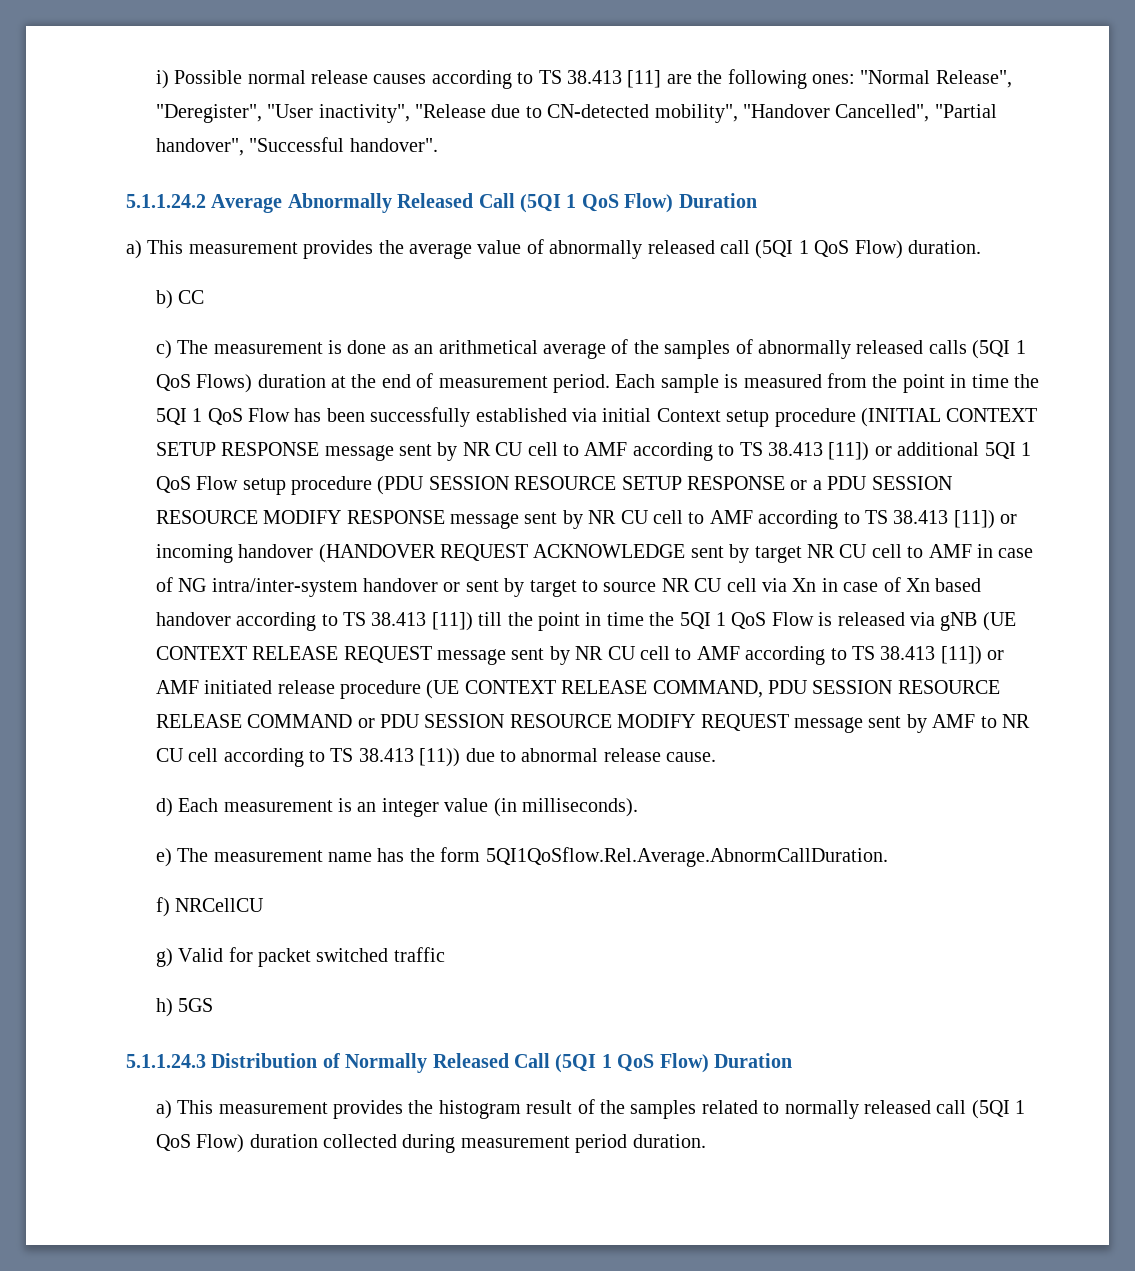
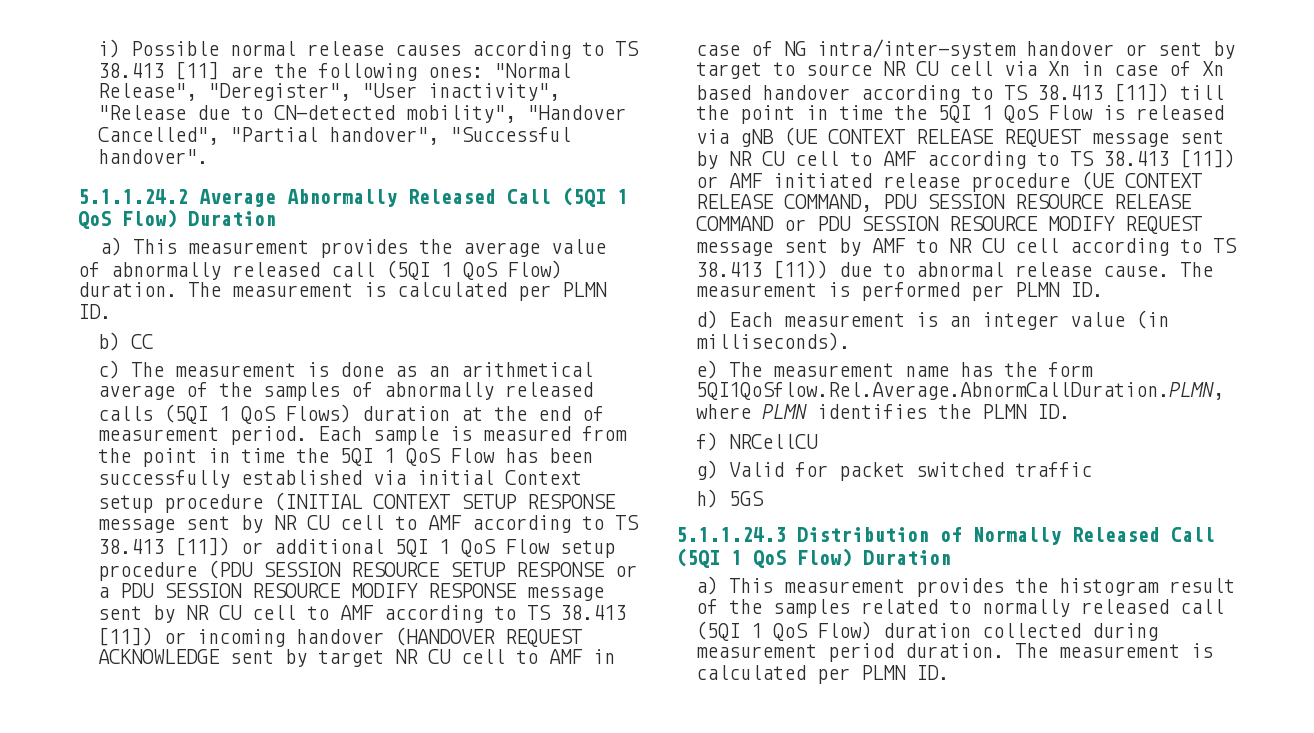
- a) This measurement provides the average value of abnormally released call (5QI 1 QoS Flow) duration.
+ a) This measurement provides the average value of abnormally released call (5QI 1 QoS Flow) duration. The measurement is calculated per PLMN ID.
+ The measurement is performed per PLMN ID.
- e) The measurement name has the form 5QI1QoSflow.Rel.Average.AbnormCallDuration.
+ e) The measurement name has the form 5QI1QoSflow.Rel.Average.AbnormCallDuration.PLMN, where PLMN identifies the PLMN ID.
- a) This measurement provides the histogram result of the samples related to normally released call (5QI 1 QoS Flow) duration collected during measurement period duration.
+ a) This measurement provides the histogram result of the samples related to normally released call (5QI 1 QoS Flow) duration collected during measurement period duration. The measurement is calculated per PLMN ID.

